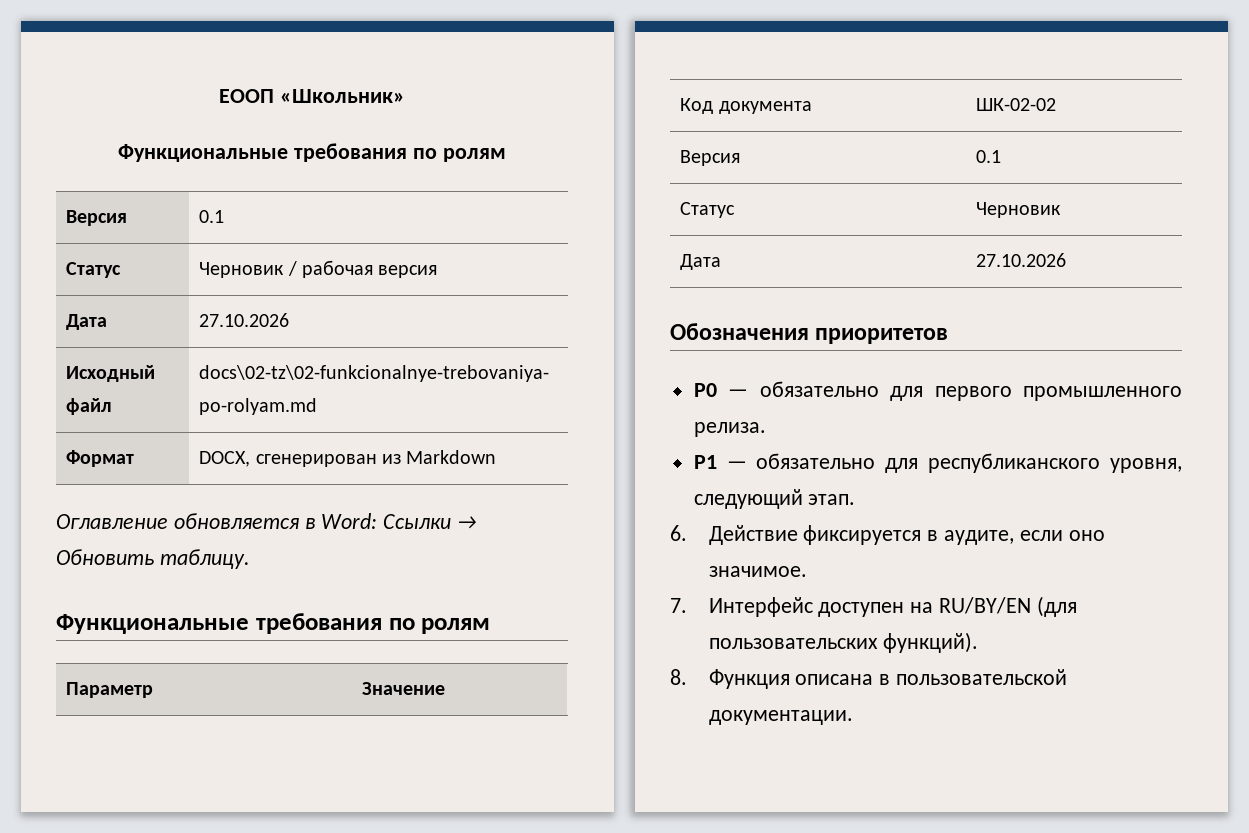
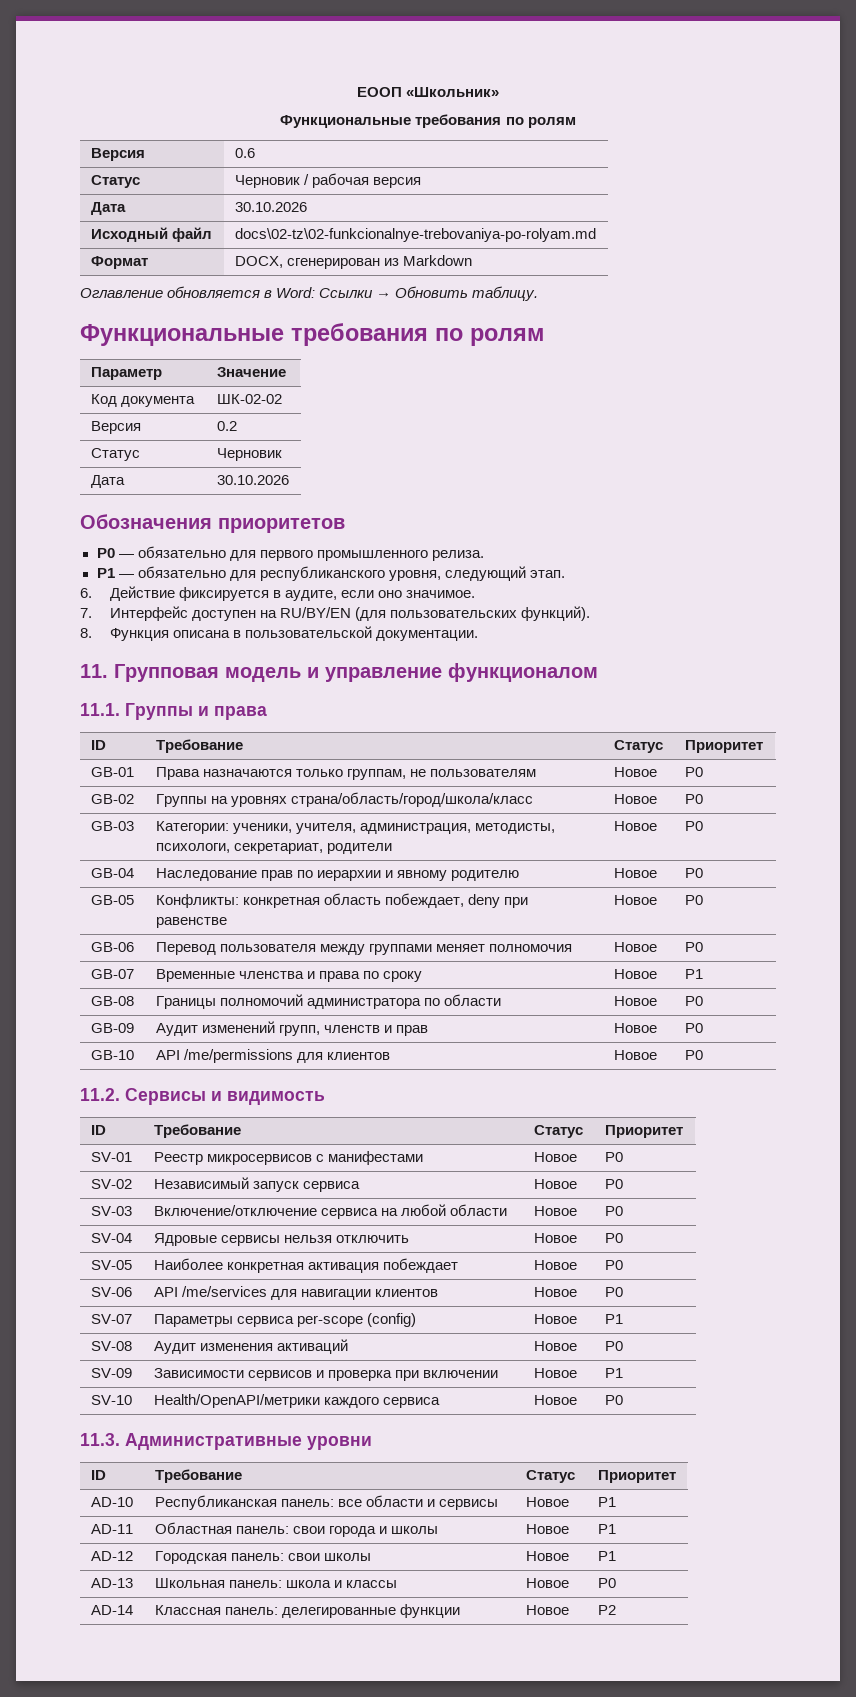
  ЕООП «Школьник»
  Функциональные требования по ролям
- Версия | 0.1
+ Версия | 0.6
  Статус | Черновик / рабочая версия
- Дата | 27.10.2026
+ Дата | 30.10.2026
  Код документа | ШК-02-02
- Версия | 0.1
+ Версия | 0.2
  Статус | Черновик
- Дата | 27.10.2026
+ Дата | 30.10.2026
+ 11. Групповая модель и управление функционалом
+ 11.1. Группы и права
+ ID | Требование | Статус | Приоритет
+ GB-01 | Права назначаются только группам, не пользователям | Новое | P0
+ GB-02 | Группы на уровнях страна/область/город/школа/класс | Новое | P0
+ GB-03 | Категории: ученики, учителя, администрация, методисты, психологи, секретариат, родители | Новое | P0
+ GB-04 | Наследование прав по иерархии и явному родителю | Новое | P0
+ GB-05 | Конфликты: конкретная область побеждает, deny при равенстве | Новое | P0
+ GB-06 | Перевод пользователя между группами меняет полномочия | Новое | P0
+ GB-07 | Временные членства и права по сроку | Новое | P1
+ GB-08 | Границы полномочий администратора по области | Новое | P0
+ GB-09 | Аудит изменений групп, членств и прав | Новое | P0
+ GB-10 | API /me/permissions для клиентов | Новое | P0
+ 11.2. Сервисы и видимость
+ ID | Требование | Статус | Приоритет
+ SV-01 | Реестр микросервисов с манифестами | Новое | P0
+ SV-02 | Независимый запуск сервиса | Новое | P0
+ SV-03 | Включение/отключение сервиса на любой области | Новое | P0
+ SV-04 | Ядровые сервисы нельзя отключить | Новое | P0
+ SV-05 | Наиболее конкретная активация побеждает | Новое | P0
+ SV-06 | API /me/services для навигации клиентов | Новое | P0
+ SV-07 | Параметры сервиса per-scope (config) | Новое | P1
+ SV-08 | Аудит изменения активаций | Новое | P0
+ SV-09 | Зависимости сервисов и проверка при включении | Новое | P1
+ SV-10 | Health/OpenAPI/метрики каждого сервиса | Новое | P0
+ 11.3. Административные уровни
+ ID | Требование | Статус | Приоритет
+ AD-10 | Республиканская панель: все области и сервисы | Новое | P1
+ AD-11 | Областная панель: свои города и школы | Новое | P1
+ AD-12 | Городская панель: свои школы | Новое | P1
+ AD-13 | Школьная панель: школа и классы | Новое | P0
+ AD-14 | Классная панель: делегированные функции | Новое | P2

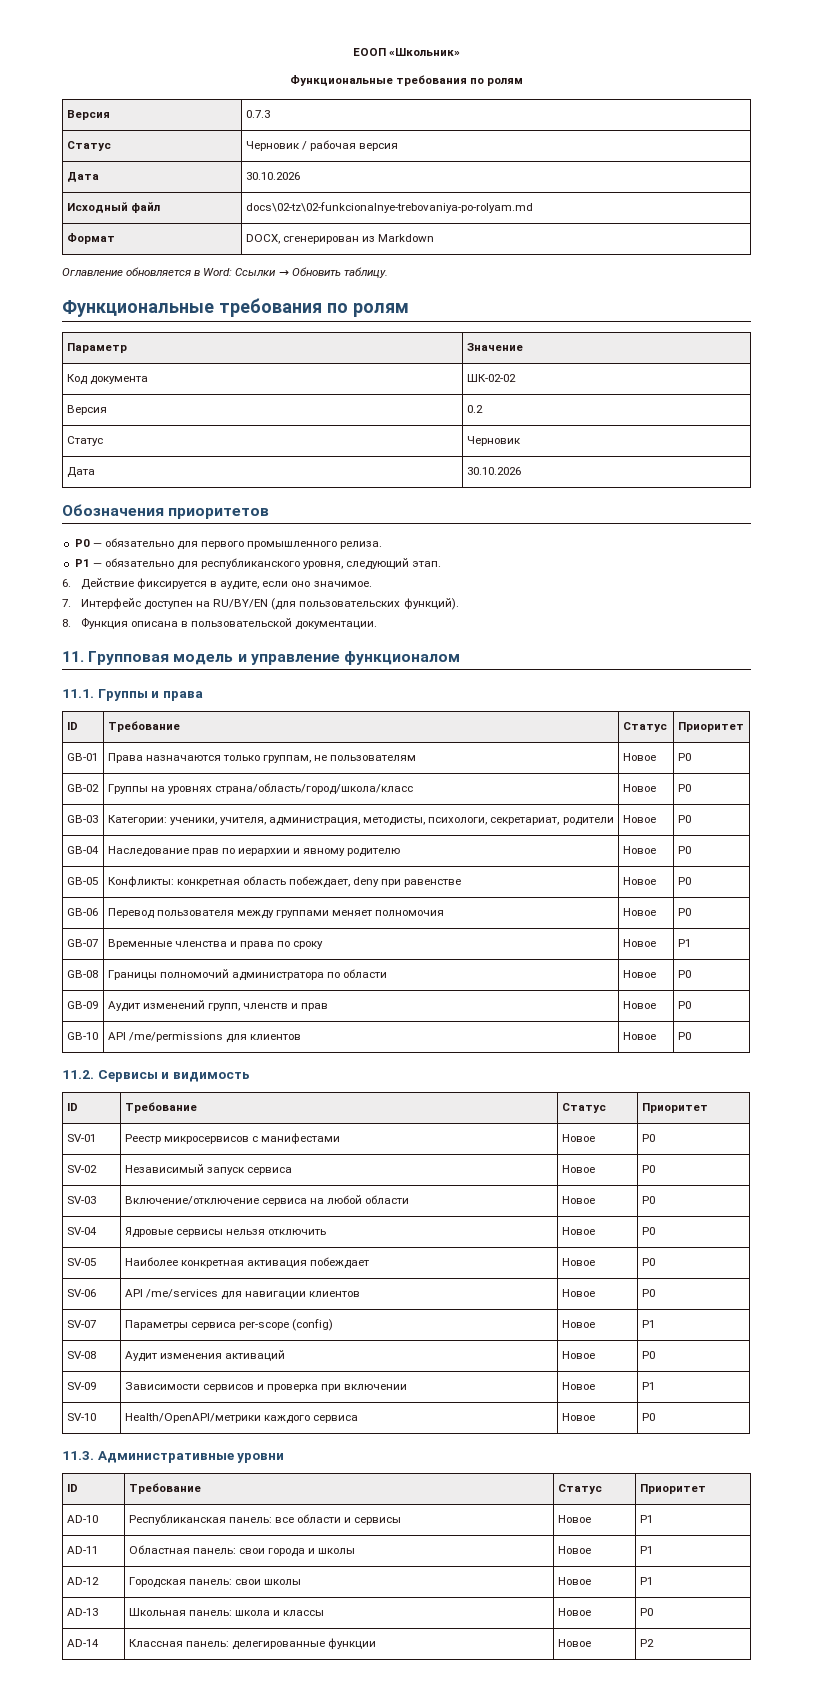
- Версия | 0.6
+ Версия | 0.7.3

